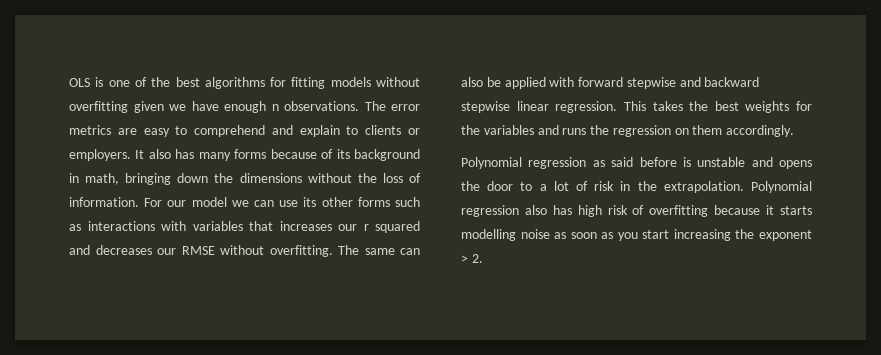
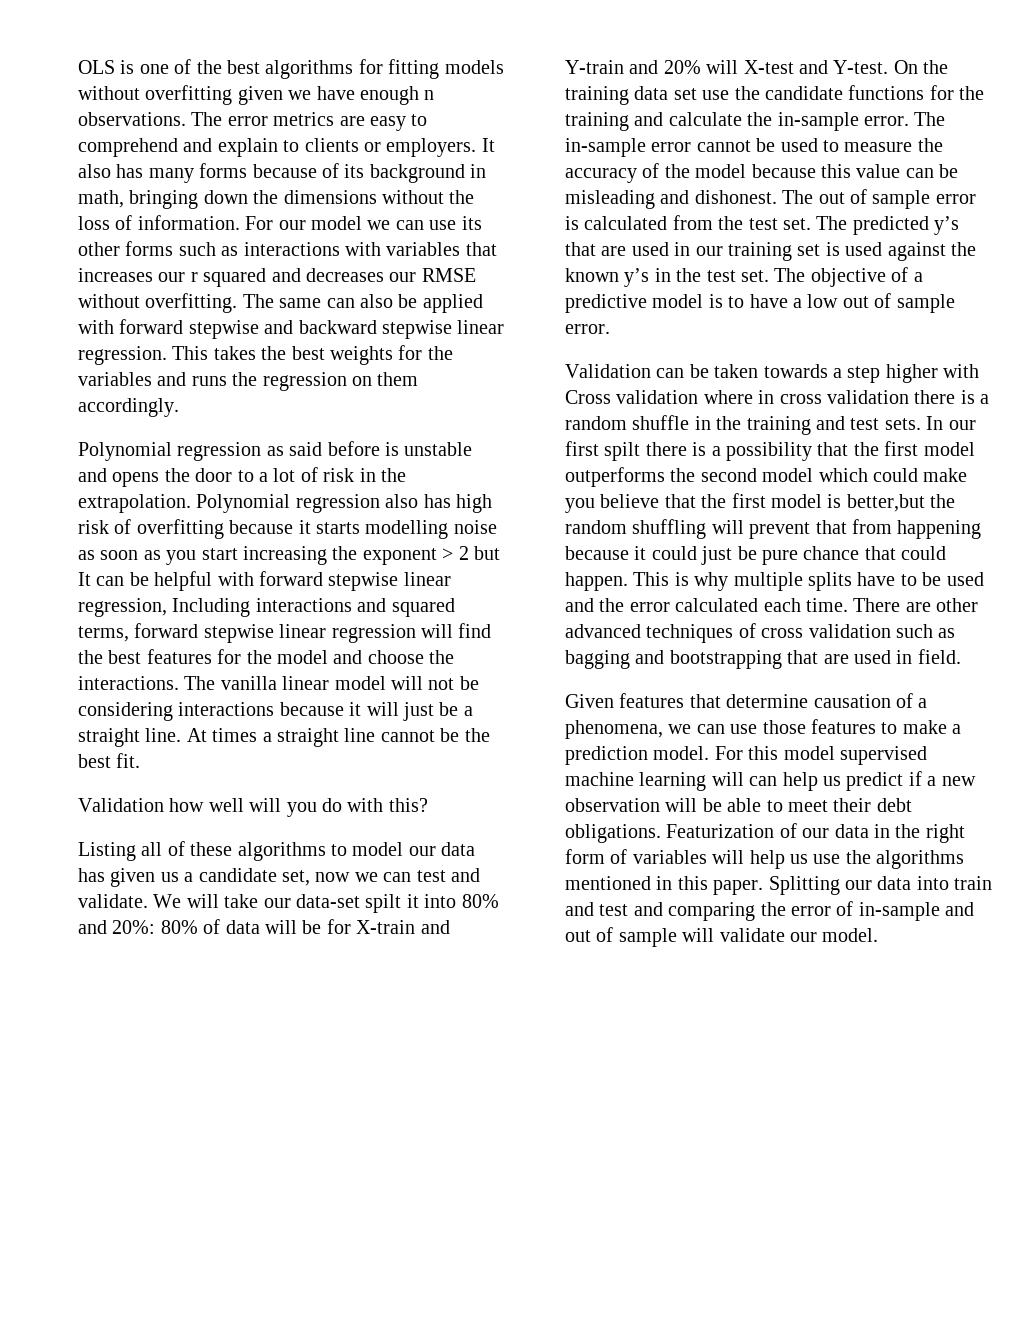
- Polynomial regression also has high risk of overfitting because it starts modelling noise as soon as you start increasing the exponent > 2.
+ Polynomial regression also has high risk of overfitting because it starts modelling noise as soon as you start increasing the exponent > 2 but It can be helpful with forward stepwise linear regression, Including interactions and squared terms, forward stepwise linear regression will find the best features for the model and choose the interactions. The vanilla linear model will not be considering interactions because it will just be a straight line. At times a straight line cannot be the best fit.
+ Validation how well will you do with this?
+ Listing all of these algorithms to model our data has given us a candidate set, now we can test and validate. We will take our data-set spilt it into 80% and 20%: 80% of data will be for X-train and Y-train and 20% will X-test and Y-test. On the training data set use the candidate functions for the training and calculate the in-sample error. The in-sample error cannot be used to measure the accuracy of the model because this value can be misleading and dishonest. The out of sample error is calculated from the test set. The predicted y’s that are used in our training set is used against the known y’s in the test set. The objective of a predictive model is to have a low out of sample error.
+ Validation can be taken towards a step higher with Cross validation where in cross validation there is a random shuffle in the training and test sets. In our first spilt there is a possibility that the first model outperforms the second model which could make you believe that the first model is better,but the random shuffling will prevent that from happening because it could just be pure chance that could happen. This is why multiple splits have to be used and the error calculated each time. There are other advanced techniques of cross validation such as bagging and bootstrapping that are used in field.
+ Given features that determine causation of a phenomena, we can use those features to make a prediction model. For this model supervised machine learning will can help us predict if a new observation will be able to meet their debt obligations. Featurization of our data in the right form of variables will help us use the algorithms mentioned in this paper. Splitting our data into train and test and comparing the error of in-sample and out of sample will validate our model.

